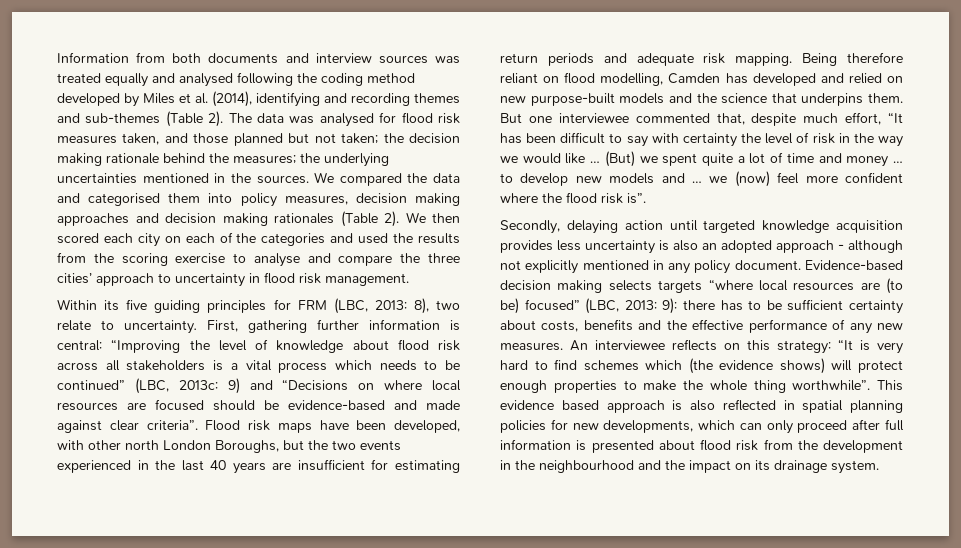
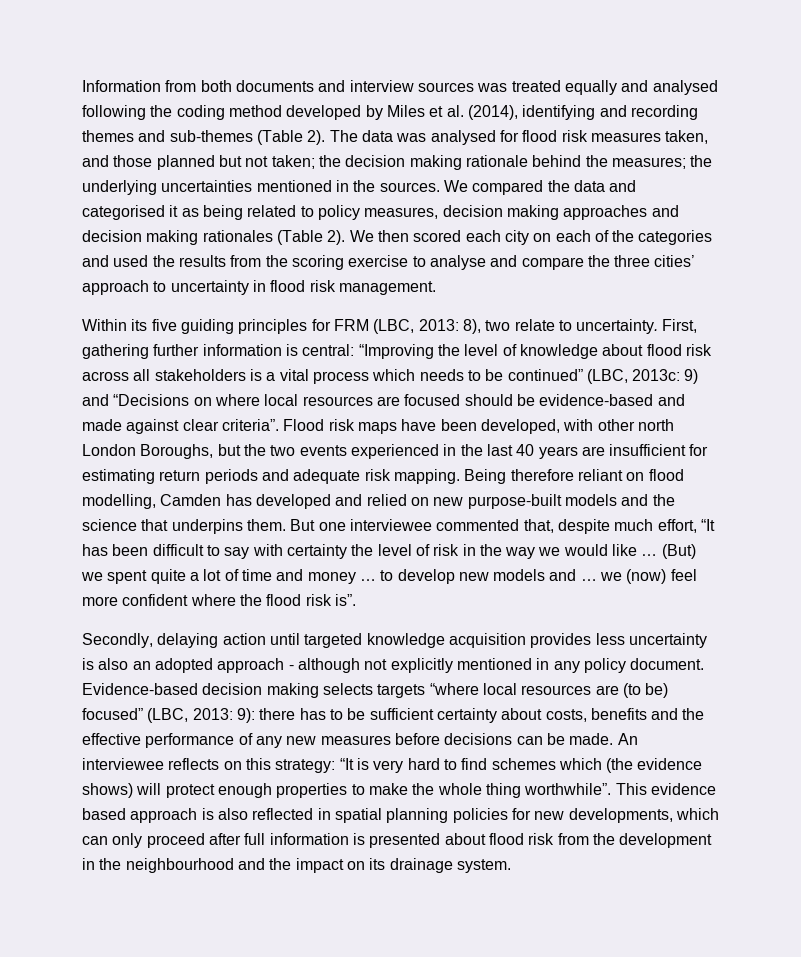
- We compared the data and categorised them into policy measures, decision making approaches and decision making rationales (Table 2).
+ We compared the data and categorised it as being related to policy measures, decision making approaches and decision making rationales (Table 2).
- Evidence-based decision making selects targets “where local resources are (to be) focused” (LBC, 2013: 9): there has to be sufficient certainty about costs, benefits and the effective performance of any new measures.
+ Evidence-based decision making selects targets “where local resources are (to be) focused” (LBC, 2013: 9): there has to be sufficient certainty about costs, benefits and the effective performance of any new measures before decisions can be made.

